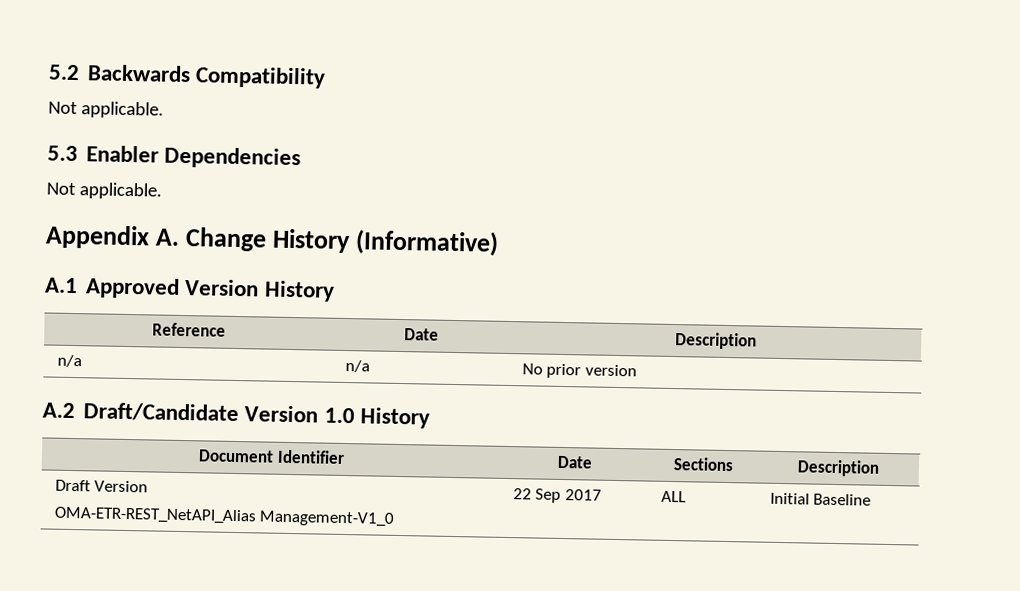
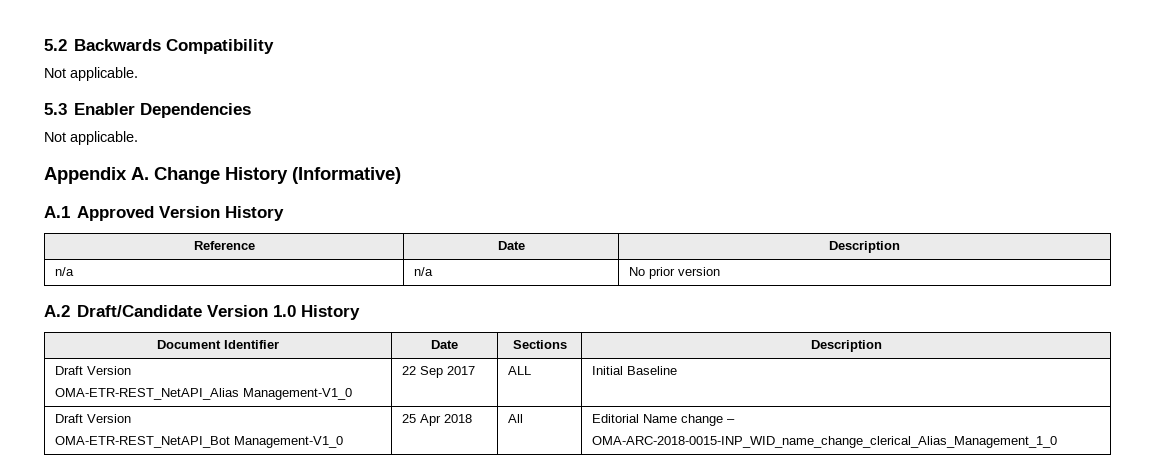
  Document Identifier | Date | Sections | Description
  Draft Version
  OMA-ETR-REST_NetAPI_Alias Management-V1_0 | 22 Sep 2017 | ALL | Initial Baseline
+ Draft Version
+ OMA-ETR-REST_NetAPI_Bot Management-V1_0 | 25 Apr 2018 | All | Editorial Name change –
+ OMA-ARC-2018-0015-INP_WID_name_change_clerical_Alias_Management_1_0

